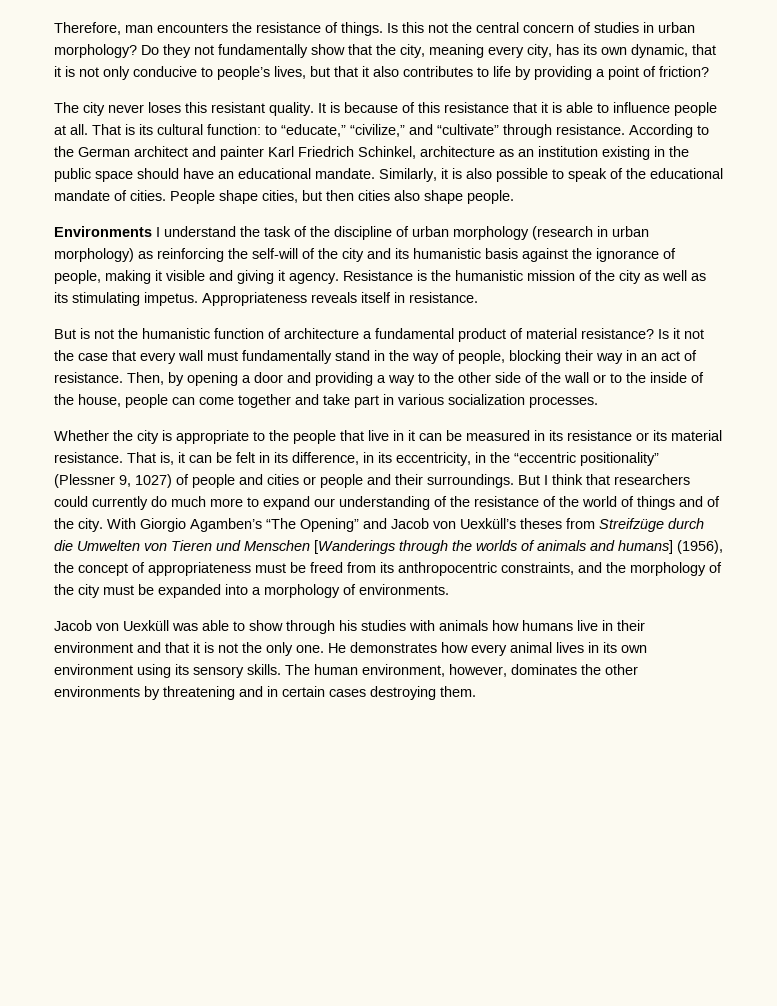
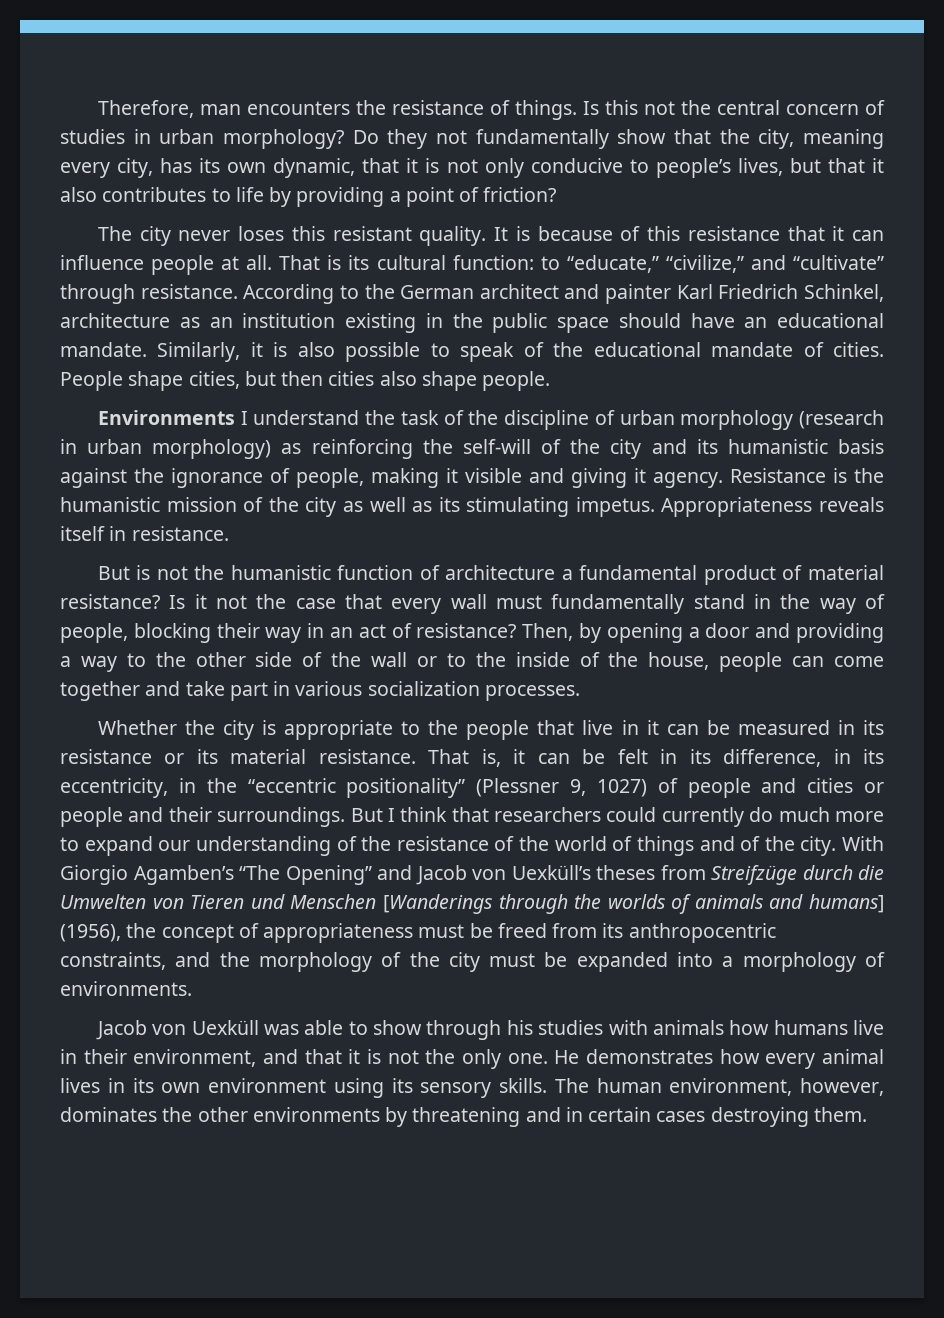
- It is because of this resistance that it is able to influence people at all.
+ It is because of this resistance that it can influence people at all.
- Is it not the case that every wall must fundamentally stand in the way of people, blocking their way in an act of resistance.
+ Is it not the case that every wall must fundamentally stand in the way of people, blocking their way in an act of resistance?
- Jacob von Uexküll was able to show through his studies with animals how humans live in their environment and that it is not the only one.
+ Jacob von Uexküll was able to show through his studies with animals how humans live in their environment, and that it is not the only one.

